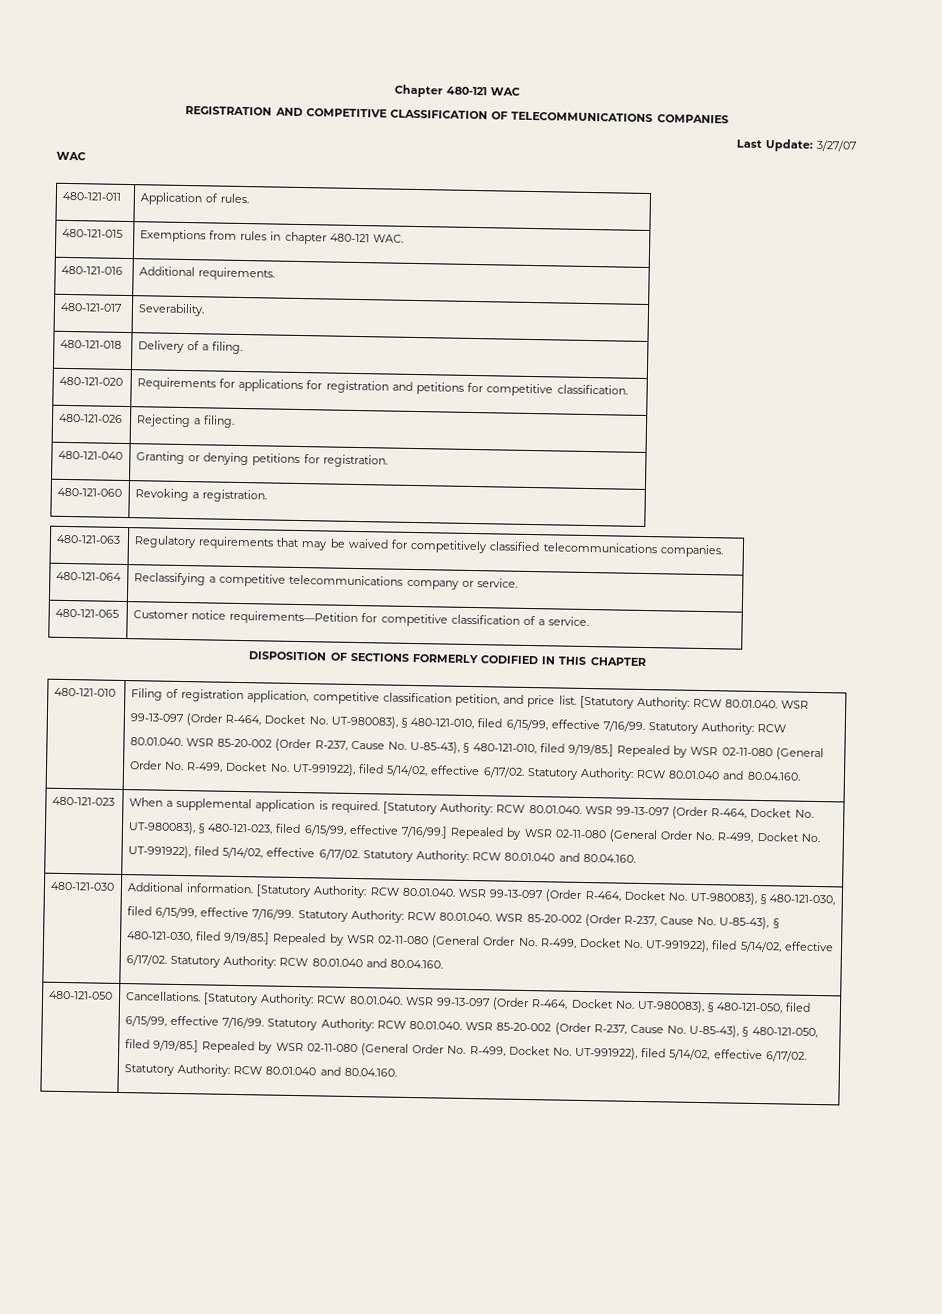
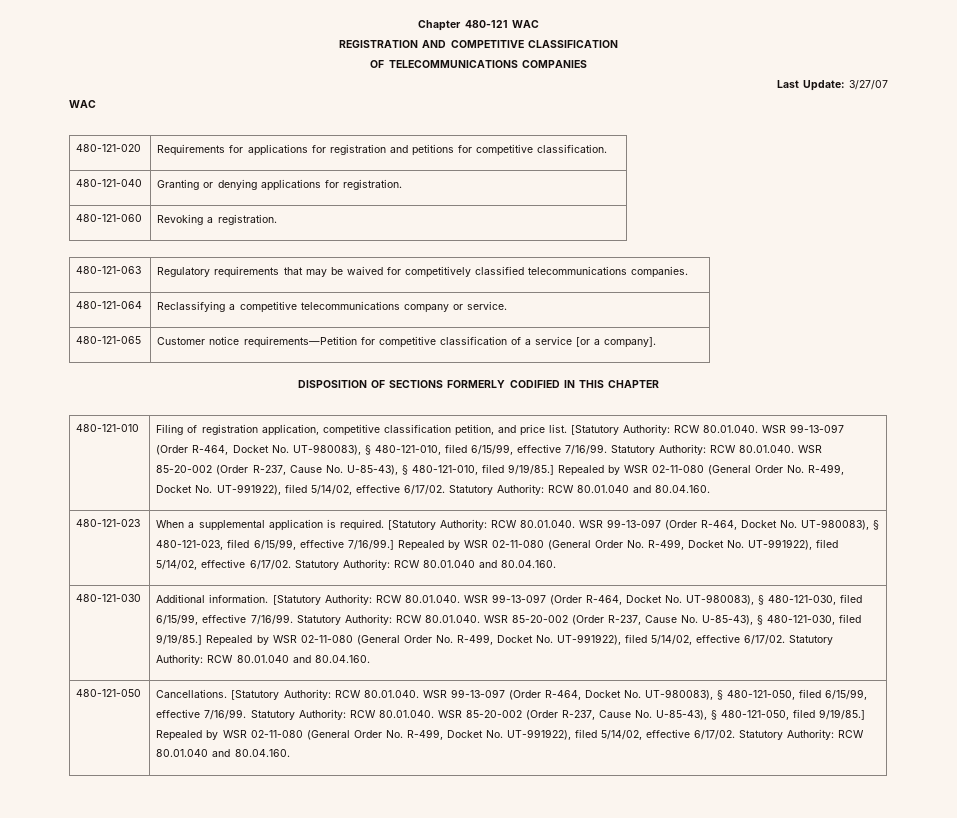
- REGISTRATION AND COMPETITIVE CLASSIFICATION OF TELECOMMUNICATIONS COMPANIES
+ REGISTRATION AND COMPETITIVE CLASSIFICATION
+ OF TELECOMMUNICATIONS COMPANIES
- 480-121-011 | Application of rules.
- 480-121-015 | Exemptions from rules in chapter 480-121 WAC.
- 480-121-016 | Additional requirements.
- 480-121-017 | Severability.
- 480-121-018 | Delivery of a filing.
- 480-121-026 | Rejecting a filing.
- 480-121-040 | Granting or denying petitions for registration.
+ 480-121-040 | Granting or denying applications for registration.
- 480-121-065 | Customer notice requirements—Petition for competitive classification of a service.
+ 480-121-065 | Customer notice requirements—Petition for competitive classification of a service [or a company].

